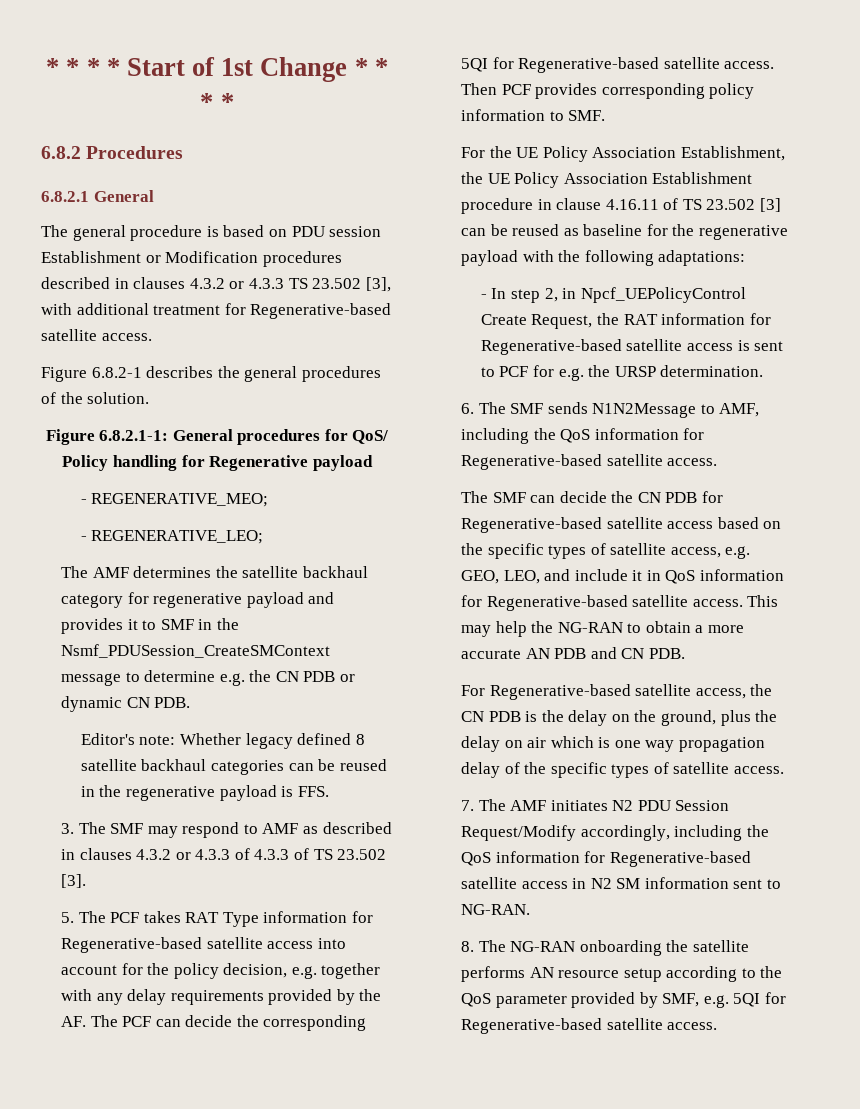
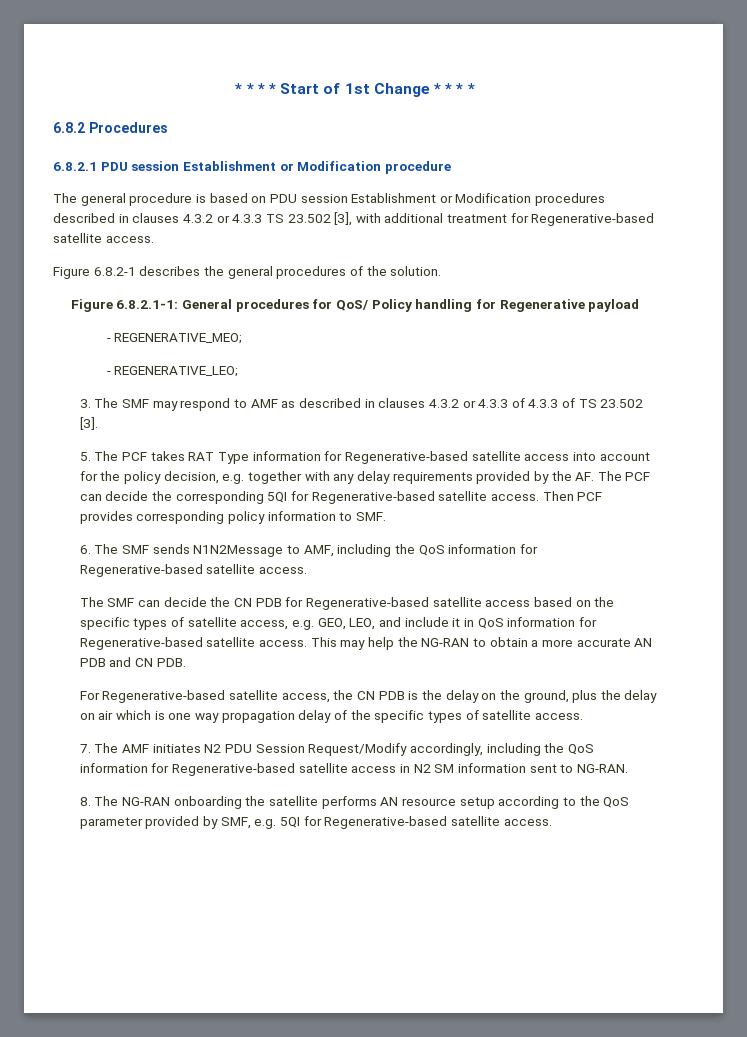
- 6.8.2.1 General
+ 6.8.2.1 PDU session Establishment or Modification procedure
- The AMF determines the satellite backhaul category for regenerative payload and provides it to SMF in the Nsmf_PDUSession_CreateSMContext message to determine e.g. the CN PDB or dynamic CN PDB.
- Editor's note: Whether legacy defined 8 satellite backhaul categories can be reused in the regenerative payload is FFS.
- For the UE Policy Association Establishment, the UE Policy Association Establishment procedure in clause 4.16.11 of TS 23.502 [3] can be reused as baseline for the regenerative payload with the following adaptations:
- - In step 2, in Npcf_UEPolicyControl Create Request, the RAT information for Regenerative-based satellite access is sent to PCF for e.g. the URSP determination.

